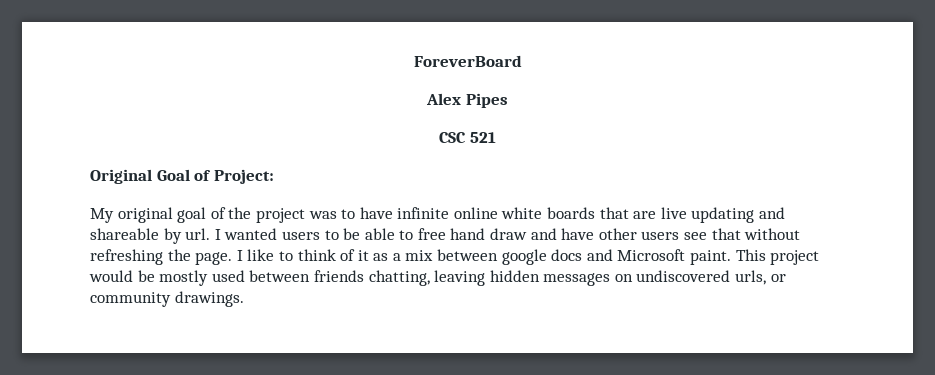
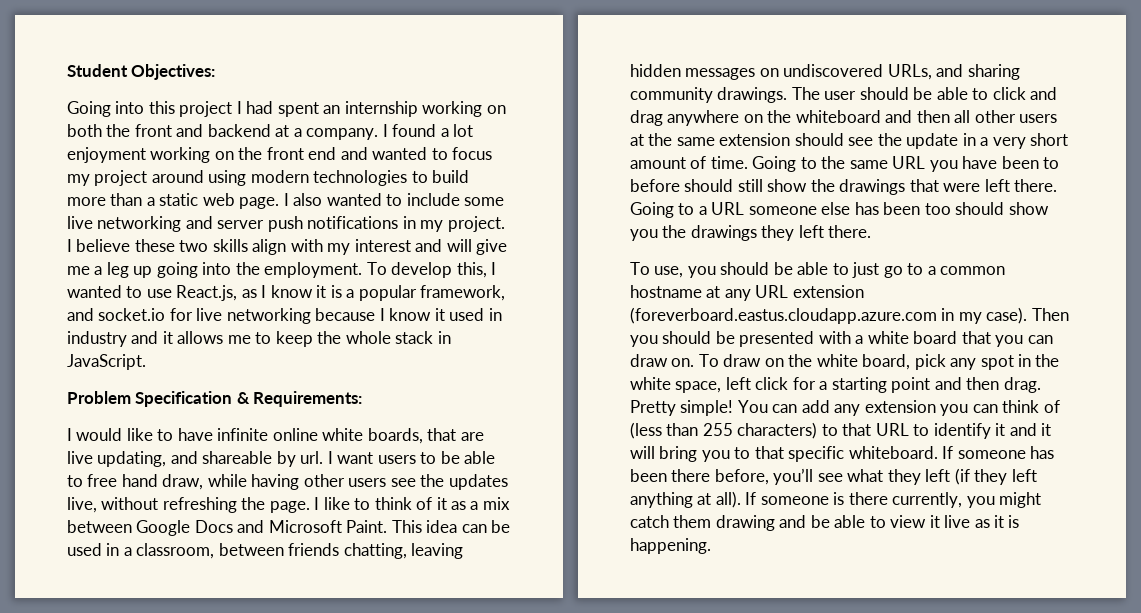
- ForeverBoard
- Alex Pipes
- CSC 521
- Original Goal of Project:
- My original goal of the project was to have infinite online white boards that are live updating and shareable by url.
+ Student Objectives:
+ Going into this project I had spent an internship working on both the front and backend at a company. I found a lot enjoyment working on the front end and wanted to focus my project around using modern technologies to build more than a static web page. I also wanted to include some live networking and server push notifications in my project. I believe these two skills align with my interest and will give me a leg up going into the employment. To develop this, I wanted to use React.js, as I know it is a popular framework, and socket.io for live networking because I know it used in industry and it allows me to keep the whole stack in JavaScript.
+ Problem Specification & Requirements:
+ I would like to have infinite online white boards, that are live updating, and shareable by url.
- I wanted users to be able to free hand draw and have other users see that without refreshing the page.
+ I want users to be able to free hand draw, while having other users see the updates live, without refreshing the page.
- I like to think of it as a mix between google docs and Microsoft paint. This project would be mostly used between friends chatting, leaving hidden messages on undiscovered urls, or community drawings.
+ I like to think of it as a mix between Google Docs and Microsoft Paint. This idea can be used in a classroom, between friends chatting, leaving hidden messages on undiscovered URLs, and sharing community drawings. The user should be able to click and drag anywhere on the whiteboard and then all other users at the same extension should see the update in a very short amount of time. Going to the same URL you have been to before should still show the drawings that were left there. Going to a URL someone else has been too should show you the drawings they left there.
+ To use, you should be able to just go to a common hostname at any URL extension (foreverboard.eastus.cloudapp.azure.com in my case). Then you should be presented with a white board that you can draw on. To draw on the white board, pick any spot in the white space, left click for a starting point and then drag. Pretty simple! You can add any extension you can think of (less than 255 characters) to that URL to identify it and it will bring you to that specific whiteboard. If someone has been there before, you’ll see what they left (if they left anything at all). If someone is there currently, you might catch them drawing and be able to view it live as it is happening.

